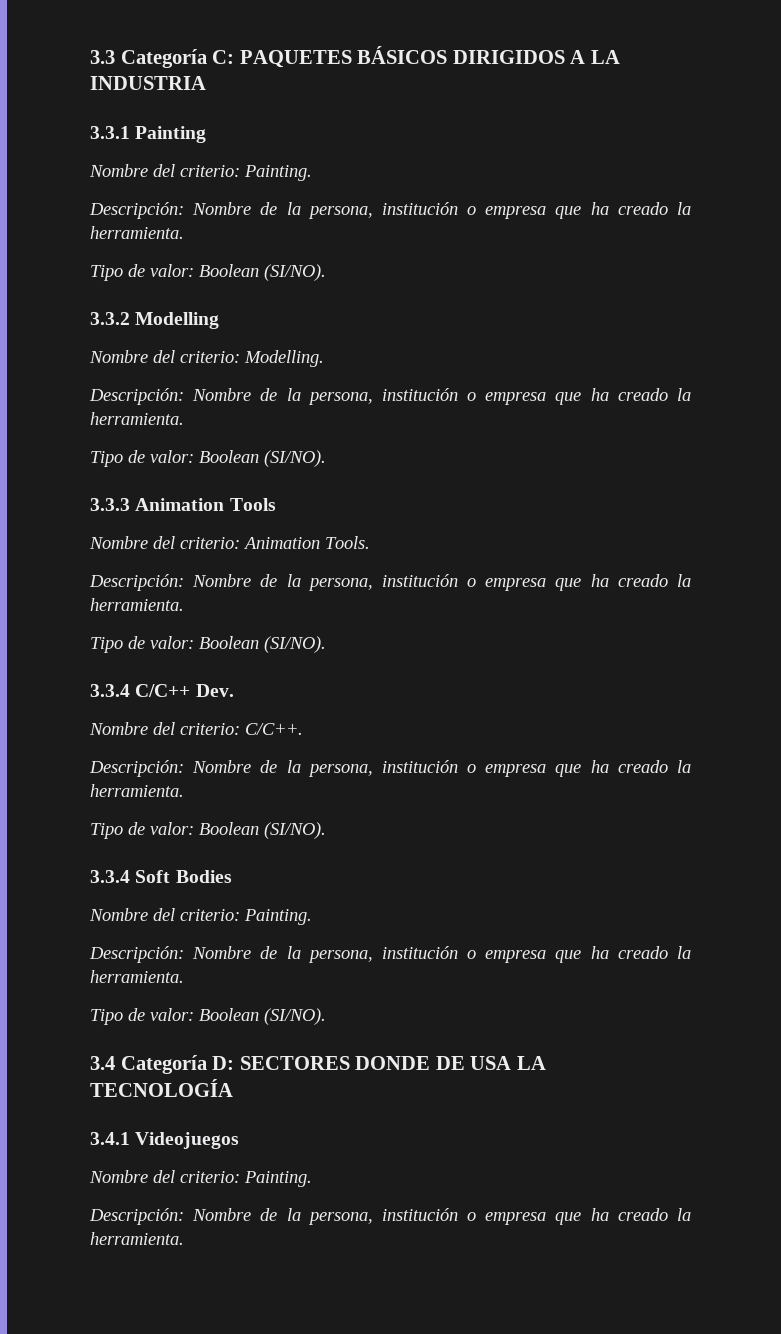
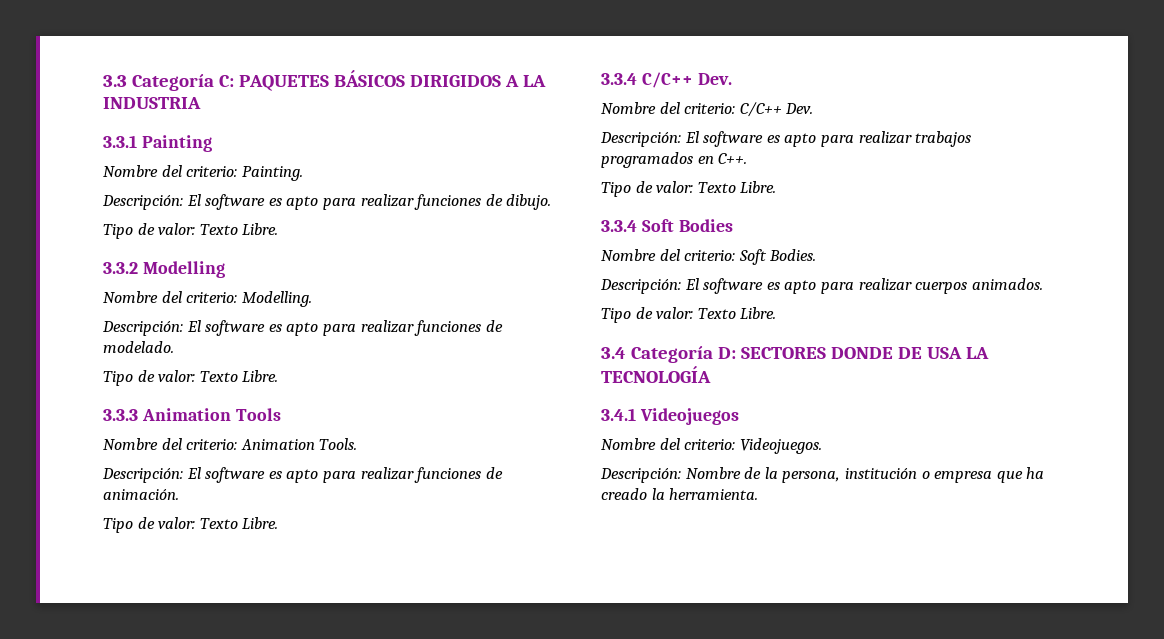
  3.3.1 Painting
  Nombre del criterio: Painting.
- Descripción: Nombre de la persona, institución o empresa que ha creado la herramienta.
- Tipo de valor: Boolean (SI/NO).
+ Descripción: El software es apto para realizar funciones de dibujo.
+ Tipo de valor: Texto Libre.
  Nombre del criterio: Modelling.
- Descripción: Nombre de la persona, institución o empresa que ha creado la herramienta.
- Tipo de valor: Boolean (SI/NO).
+ Descripción: El software es apto para realizar funciones de modelado.
+ Tipo de valor: Texto Libre.
  Nombre del criterio: Animation Tools.
- Descripción: Nombre de la persona, institución o empresa que ha creado la herramienta.
- Tipo de valor: Boolean (SI/NO).
+ Descripción: El software es apto para realizar funciones de animación.
+ Tipo de valor: Texto Libre.
- Nombre del criterio: C/C++.
- Descripción: Nombre de la persona, institución o empresa que ha creado la herramienta.
- Tipo de valor: Boolean (SI/NO).
+ Nombre del criterio: C/C++ Dev.
+ Descripción: El software es apto para realizar trabajos programados en C++.
+ Tipo de valor: Texto Libre.
  3.3.4 Soft Bodies
- Nombre del criterio: Painting.
- Descripción: Nombre de la persona, institución o empresa que ha creado la herramienta.
- Tipo de valor: Boolean (SI/NO).
+ Nombre del criterio: Soft Bodies.
+ Descripción: El software es apto para realizar cuerpos animados.
+ Tipo de valor: Texto Libre.
  3.4.1 Videojuegos
- Nombre del criterio: Painting.
+ Nombre del criterio: Videojuegos.

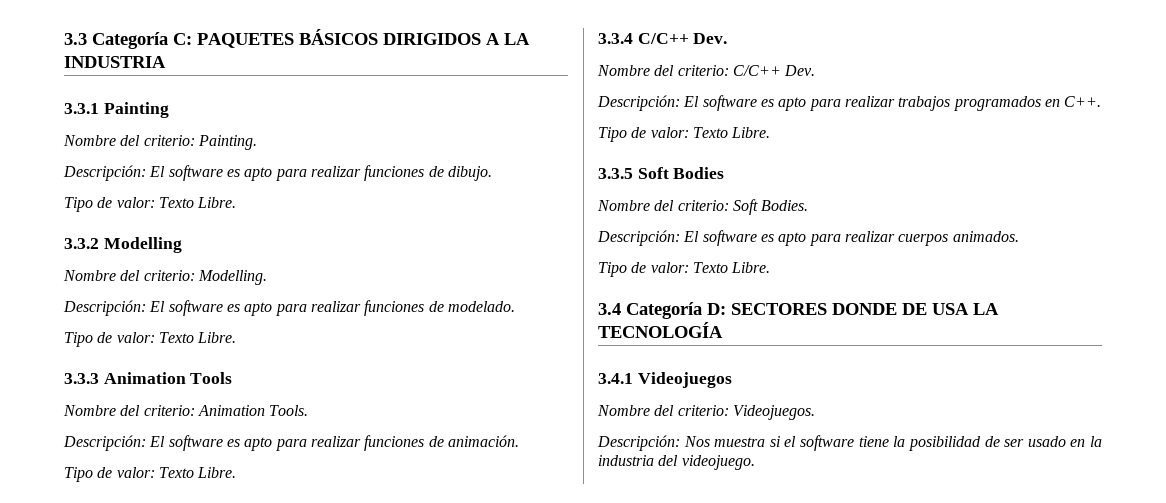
- 3.3.4 Soft Bodies
+ 3.3.5 Soft Bodies
- Descripción: Nombre de la persona, institución o empresa que ha creado la herramienta.
+ Descripción: Nos muestra si el software tiene la posibilidad de ser usado en la industria del videojuego.

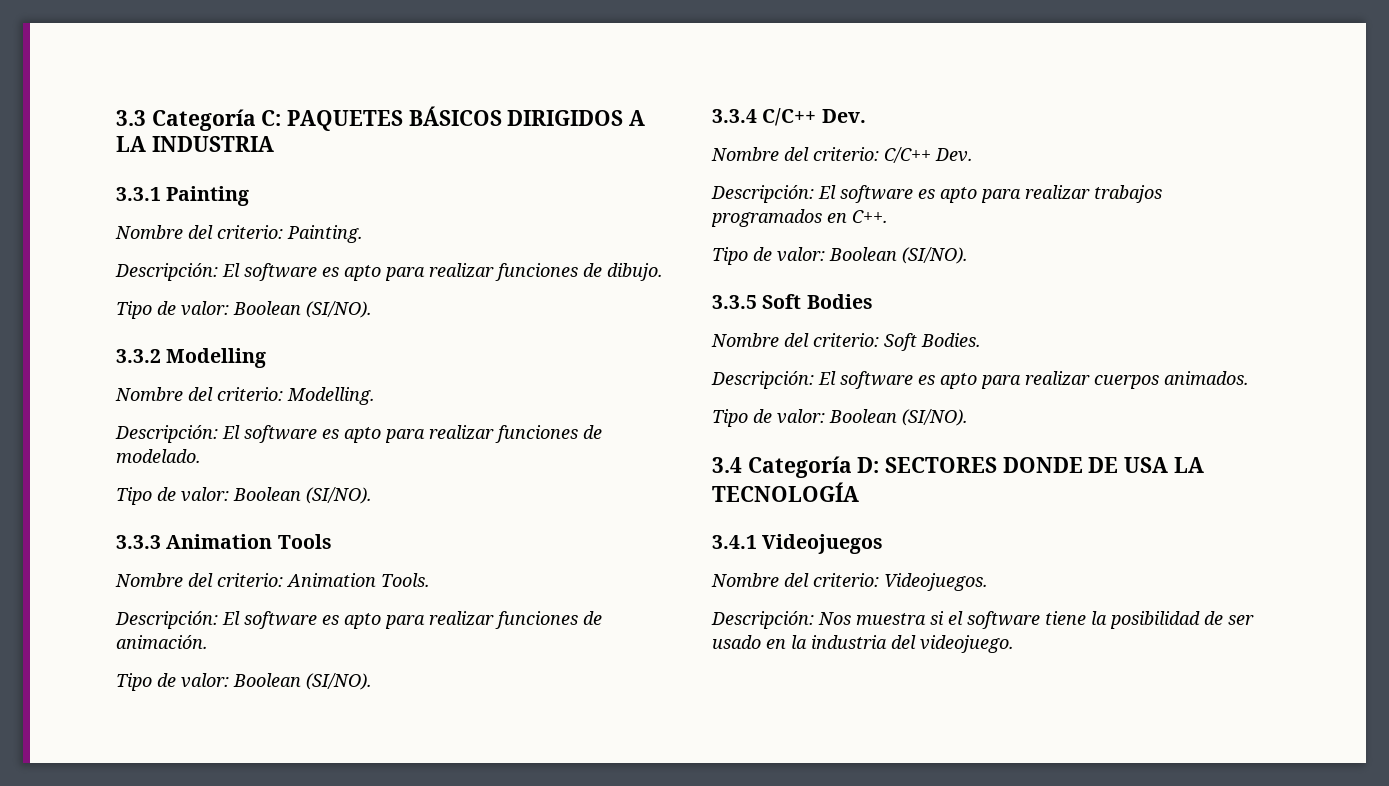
  Descripción: El software es apto para realizar funciones de dibujo.
- Tipo de valor: Texto Libre.
+ Tipo de valor: Boolean (SI/NO).
  Descripción: El software es apto para realizar funciones de modelado.
- Tipo de valor: Texto Libre.
+ Tipo de valor: Boolean (SI/NO).
  Descripción: El software es apto para realizar funciones de animación.
- Tipo de valor: Texto Libre.
+ Tipo de valor: Boolean (SI/NO).
  Descripción: El software es apto para realizar trabajos programados en C++.
- Tipo de valor: Texto Libre.
+ Tipo de valor: Boolean (SI/NO).
  Descripción: El software es apto para realizar cuerpos animados.
- Tipo de valor: Texto Libre.
+ Tipo de valor: Boolean (SI/NO).

